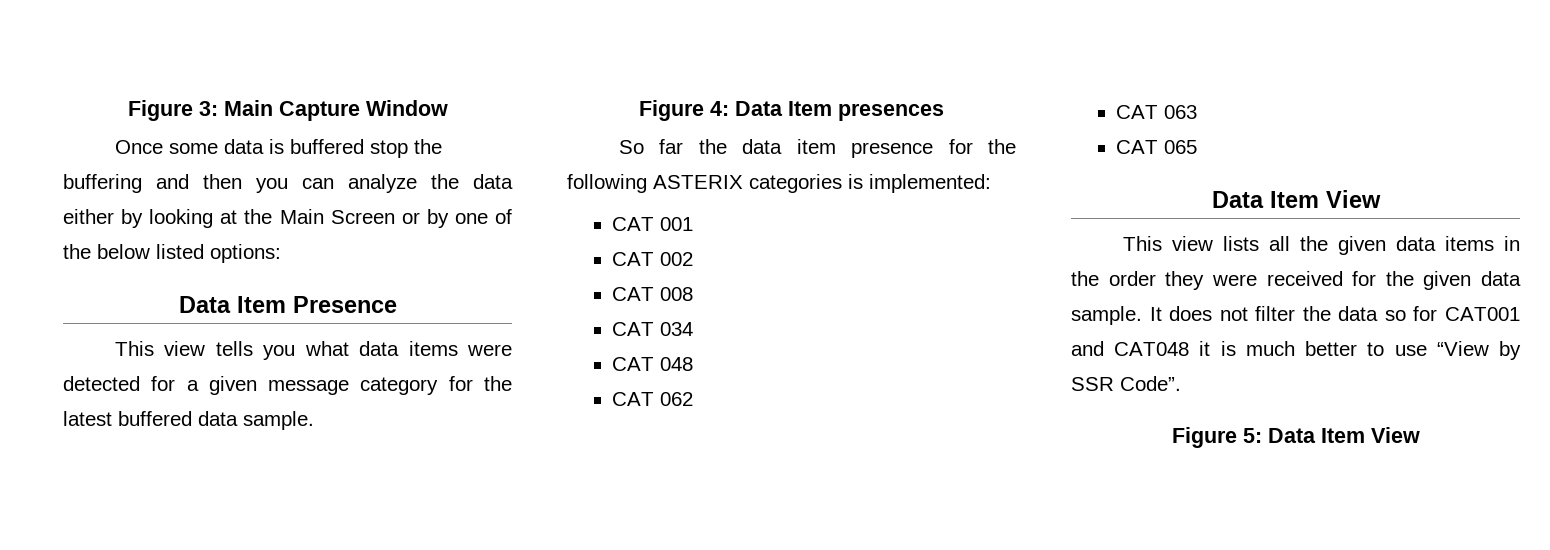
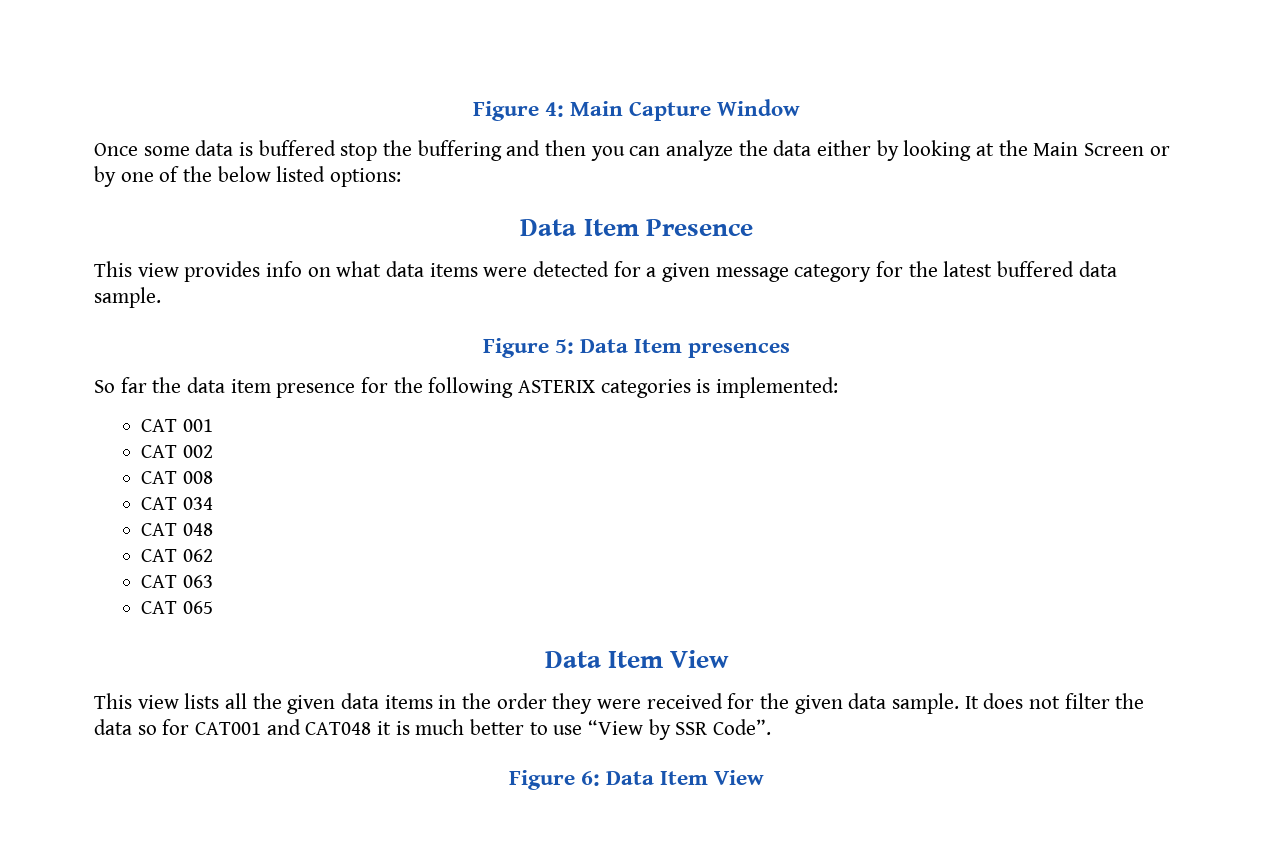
- Figure 3: Main Capture Window
+ Figure 4: Main Capture Window
- This view tells you what data items were detected for a given message category for the latest buffered data sample.
+ This view provides info on what data items were detected for a given message category for the latest buffered data sample.
- Figure 4: Data Item presences
+ Figure 5: Data Item presences
- Figure 5: Data Item View
+ Figure 6: Data Item View

